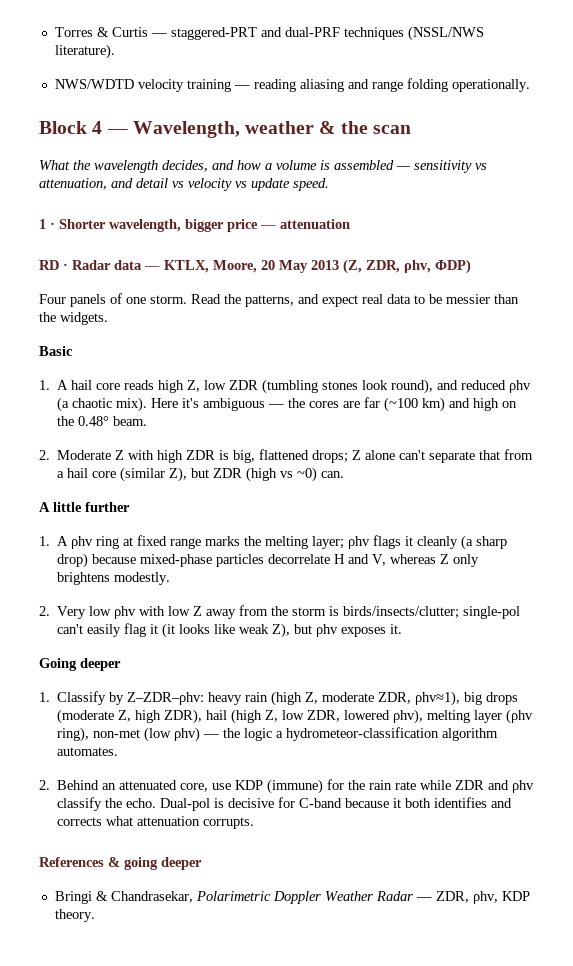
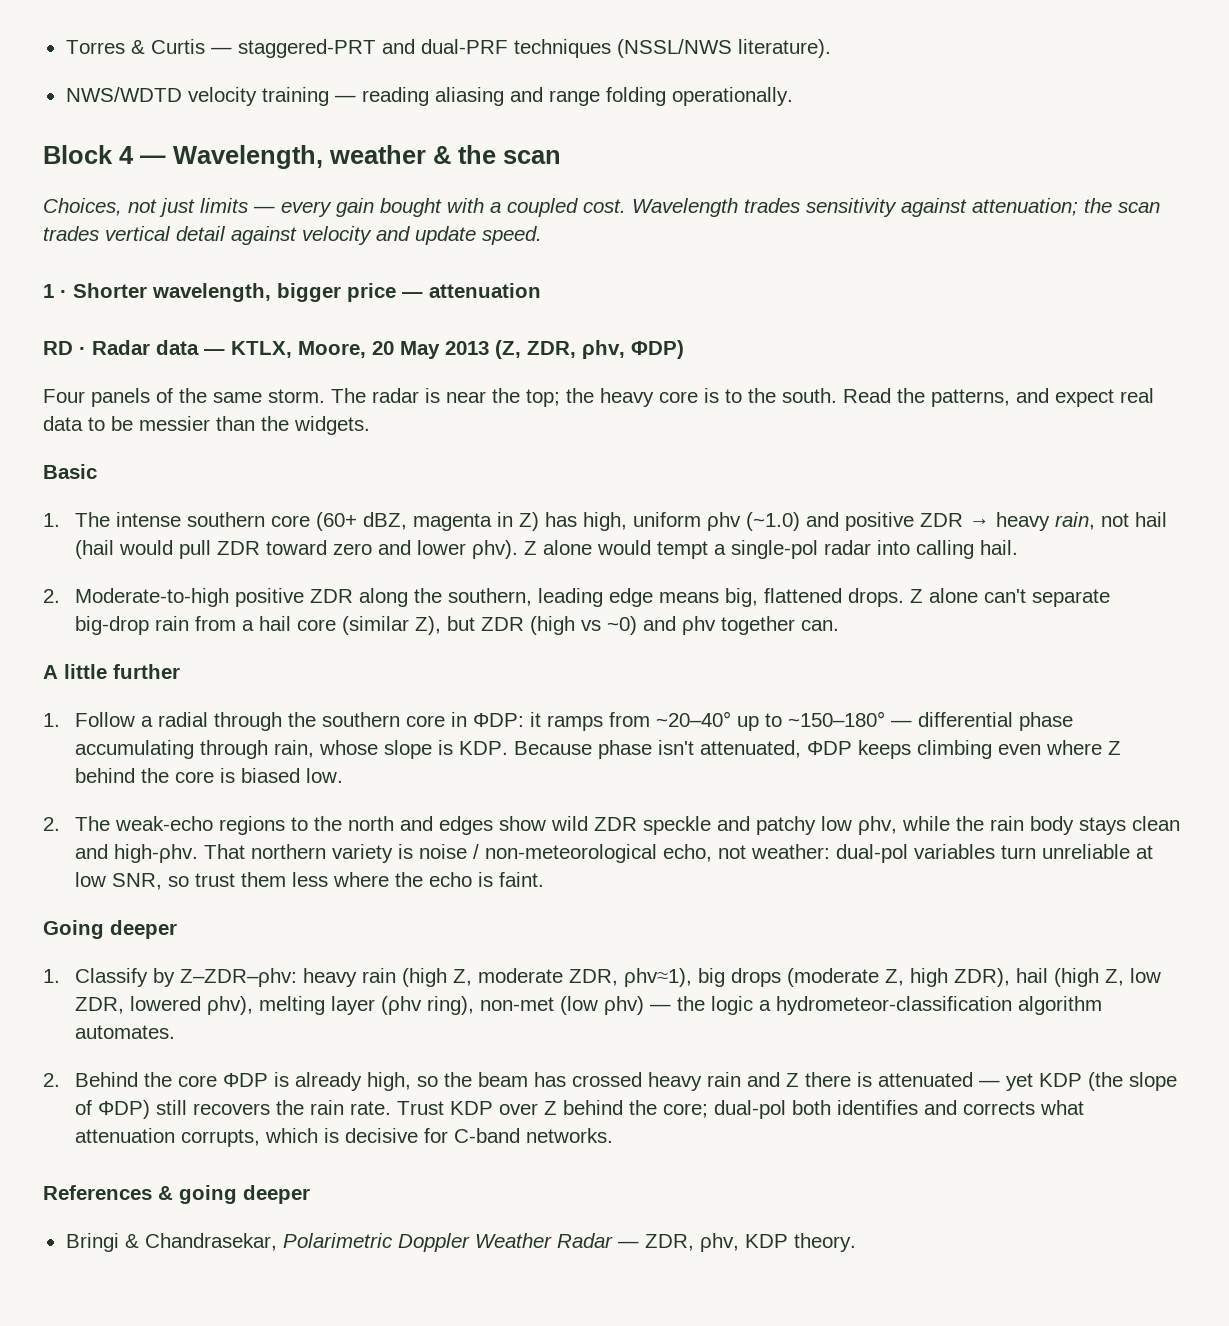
- What the wavelength decides, and how a volume is assembled — sensitivity vs attenuation, and detail vs velocity vs update speed.
+ Choices, not just limits — every gain bought with a coupled cost. Wavelength trades sensitivity against attenuation; the scan trades vertical detail against velocity and update speed.
- Four panels of one storm.
+ Four panels of the same storm. The radar is near the top; the heavy core is to the south.
- 1. A hail core reads high Z, low ZDR (tumbling stones look round), and reduced ρhv (a chaotic mix). Here it's ambiguous — the cores are far (~100 km) and high on the 0.48° beam.
- 2. Moderate Z with high ZDR is big, flattened drops; Z alone can't separate that from a hail core (similar Z), but ZDR (high vs ~0) can.
+ 1. The intense southern core (60+ dBZ, magenta in Z) has high, uniform ρhv (~1.0) and positive ZDR → heavy rain, not hail (hail would pull ZDR toward zero and lower ρhv). Z alone would tempt a single-pol radar into calling hail.
+ 2. Moderate-to-high positive ZDR along the southern, leading edge means big, flattened drops. Z alone can't separate big-drop rain from a hail core (similar Z), but ZDR (high vs ~0) and ρhv together can.
- 1. A ρhv ring at fixed range marks the melting layer; ρhv flags it cleanly (a sharp drop) because mixed-phase particles decorrelate H and V, whereas Z only brightens modestly.
- 2. Very low ρhv with low Z away from the storm is birds/insects/clutter; single-pol can't easily flag it (it looks like weak Z), but ρhv exposes it.
+ 1. Follow a radial through the southern core in ΦDP: it ramps from ~20–40° up to ~150–180° — differential phase accumulating through rain, whose slope is KDP. Because phase isn't attenuated, ΦDP keeps climbing even where Z behind the core is biased low.
+ 2. The weak-echo regions to the north and edges show wild ZDR speckle and patchy low ρhv, while the rain body stays clean and high-ρhv. That northern variety is noise / non-meteorological echo, not weather: dual-pol variables turn unreliable at low SNR, so trust them less where the echo is faint.
- 2. Behind an attenuated core, use KDP (immune) for the rain rate while ZDR and ρhv classify the echo. Dual-pol is decisive for C-band because it both identifies and corrects what attenuation corrupts.
+ 2. Behind the core ΦDP is already high, so the beam has crossed heavy rain and Z there is attenuated — yet KDP (the slope of ΦDP) still recovers the rain rate. Trust KDP over Z behind the core; dual-pol both identifies and corrects what attenuation corrupts, which is decisive for C-band networks.

